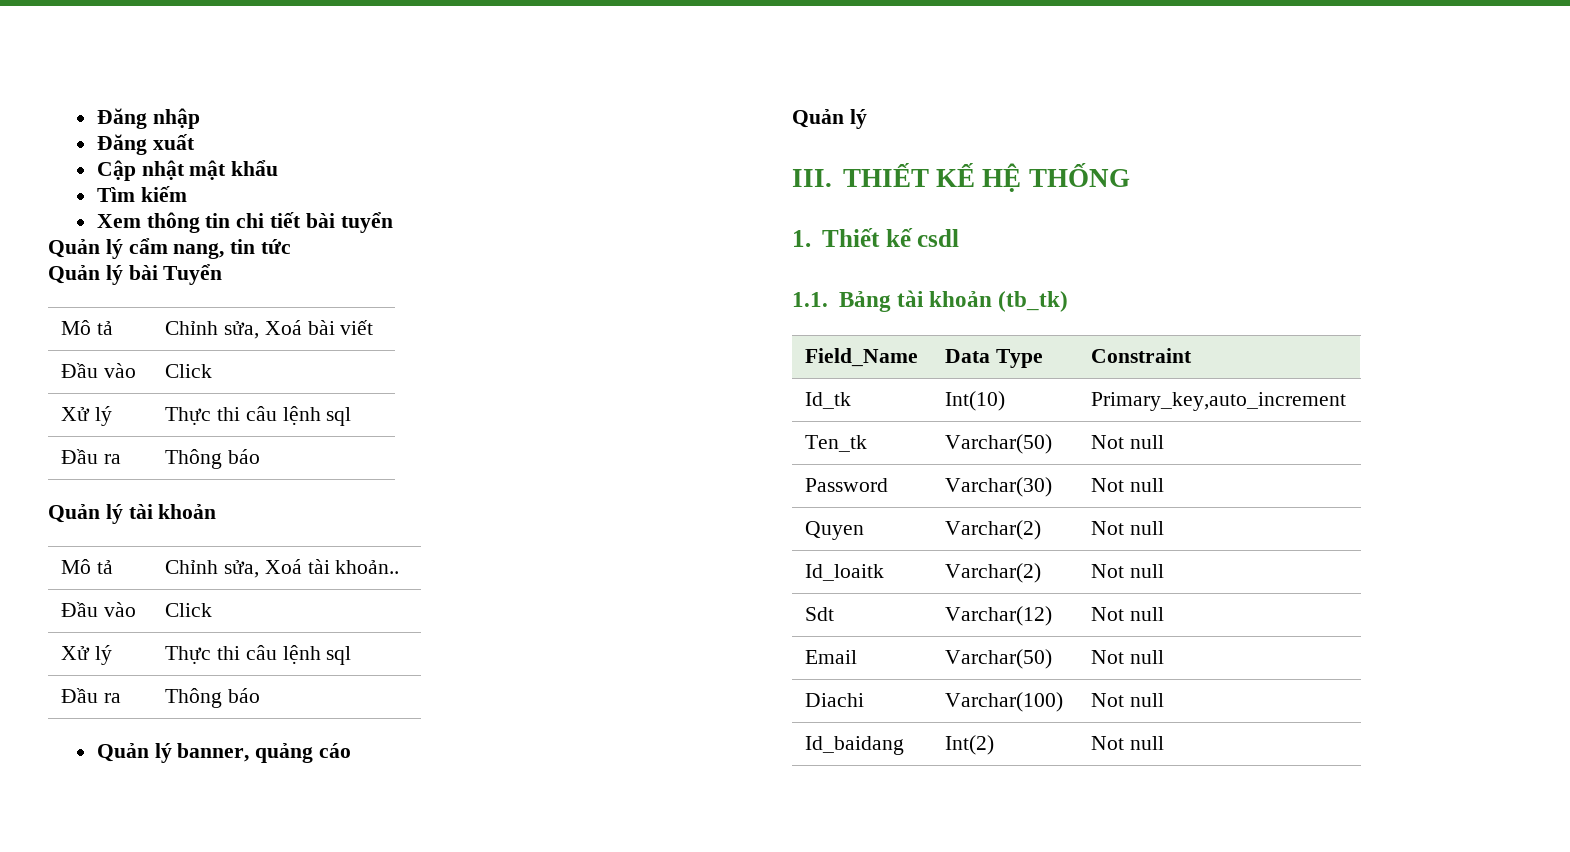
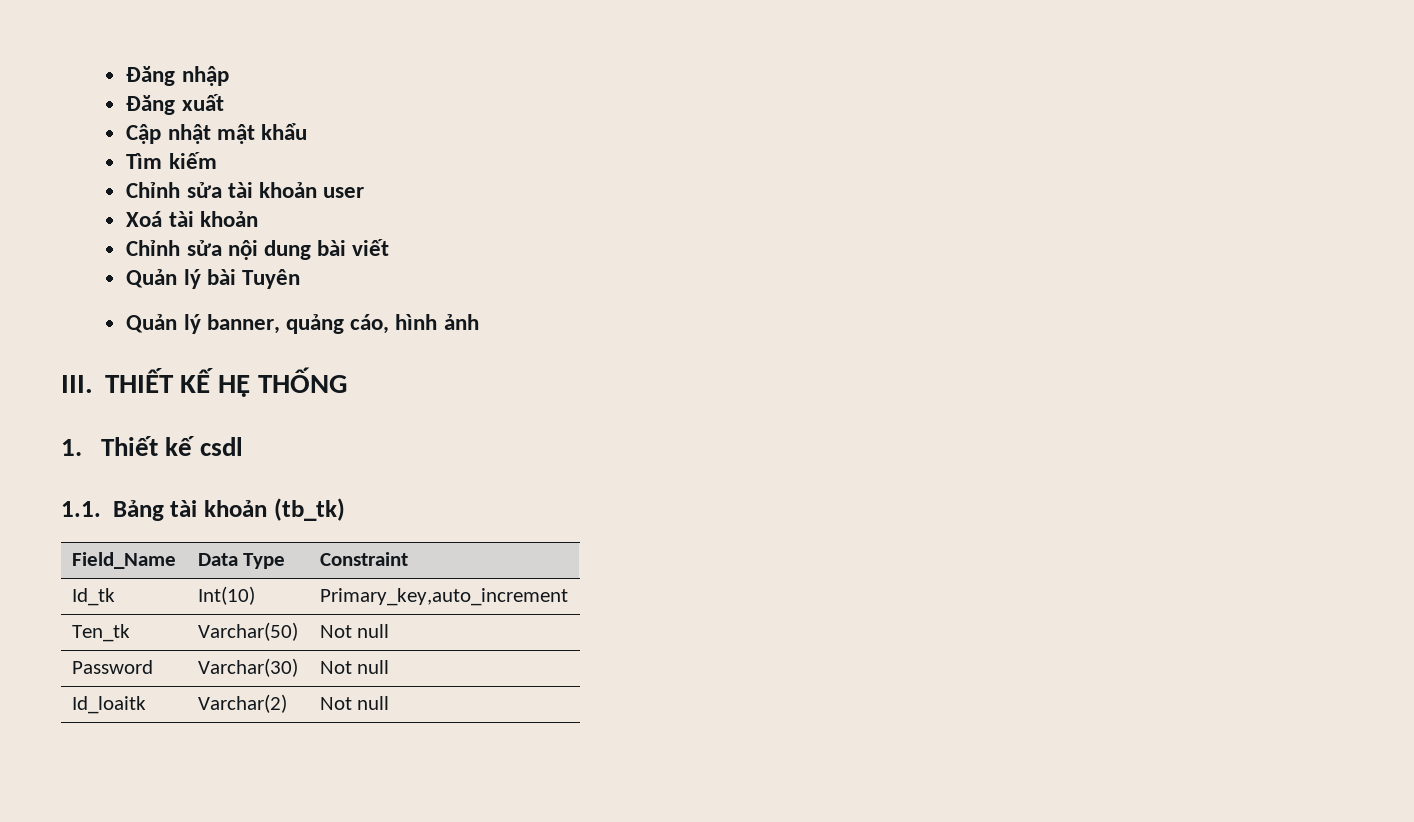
- Xem thông tin chi tiết bài tuyển
- Quản lý cẩm nang, tin tức
- Quản lý bài Tuyển
- Mô tả | Chỉnh sửa, Xoá bài viết
- Đầu vào | Click
- Xử lý | Thực thi câu lệnh sql
- Đầu ra | Thông báo
- Quản lý tài khoản
- Mô tả | Chỉnh sửa, Xoá tài khoản..
- Đầu vào | Click
- Xử lý | Thực thi câu lệnh sql
- Đầu ra | Thông báo
+ Chỉnh sửa tài khoản user
+ Xoá tài khoản
+ Chỉnh sửa nội dung bài viết
+ Quản lý bài Tuyên
- Quản lý banner, quảng cáo
- Quản lý
+ Quản lý banner, quảng cáo, hình ảnh
- Quyen | Varchar(2) | Not null
- Sdt | Varchar(12) | Not null
- Email | Varchar(50) | Not null
- Diachi | Varchar(100) | Not null
- Id_baidang | Int(2) | Not null

